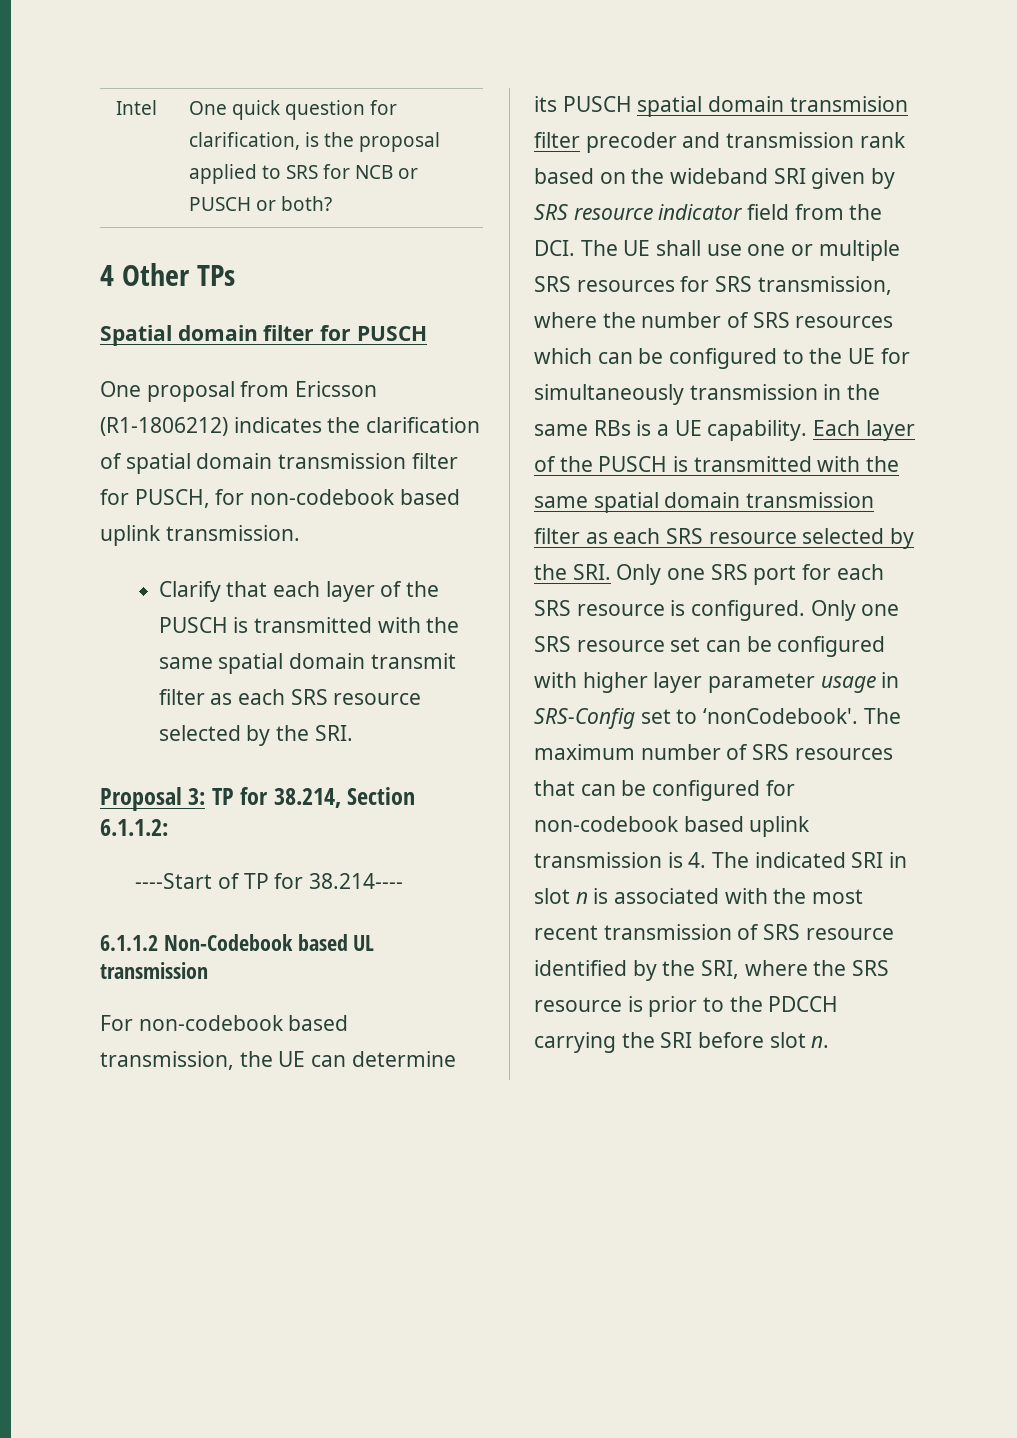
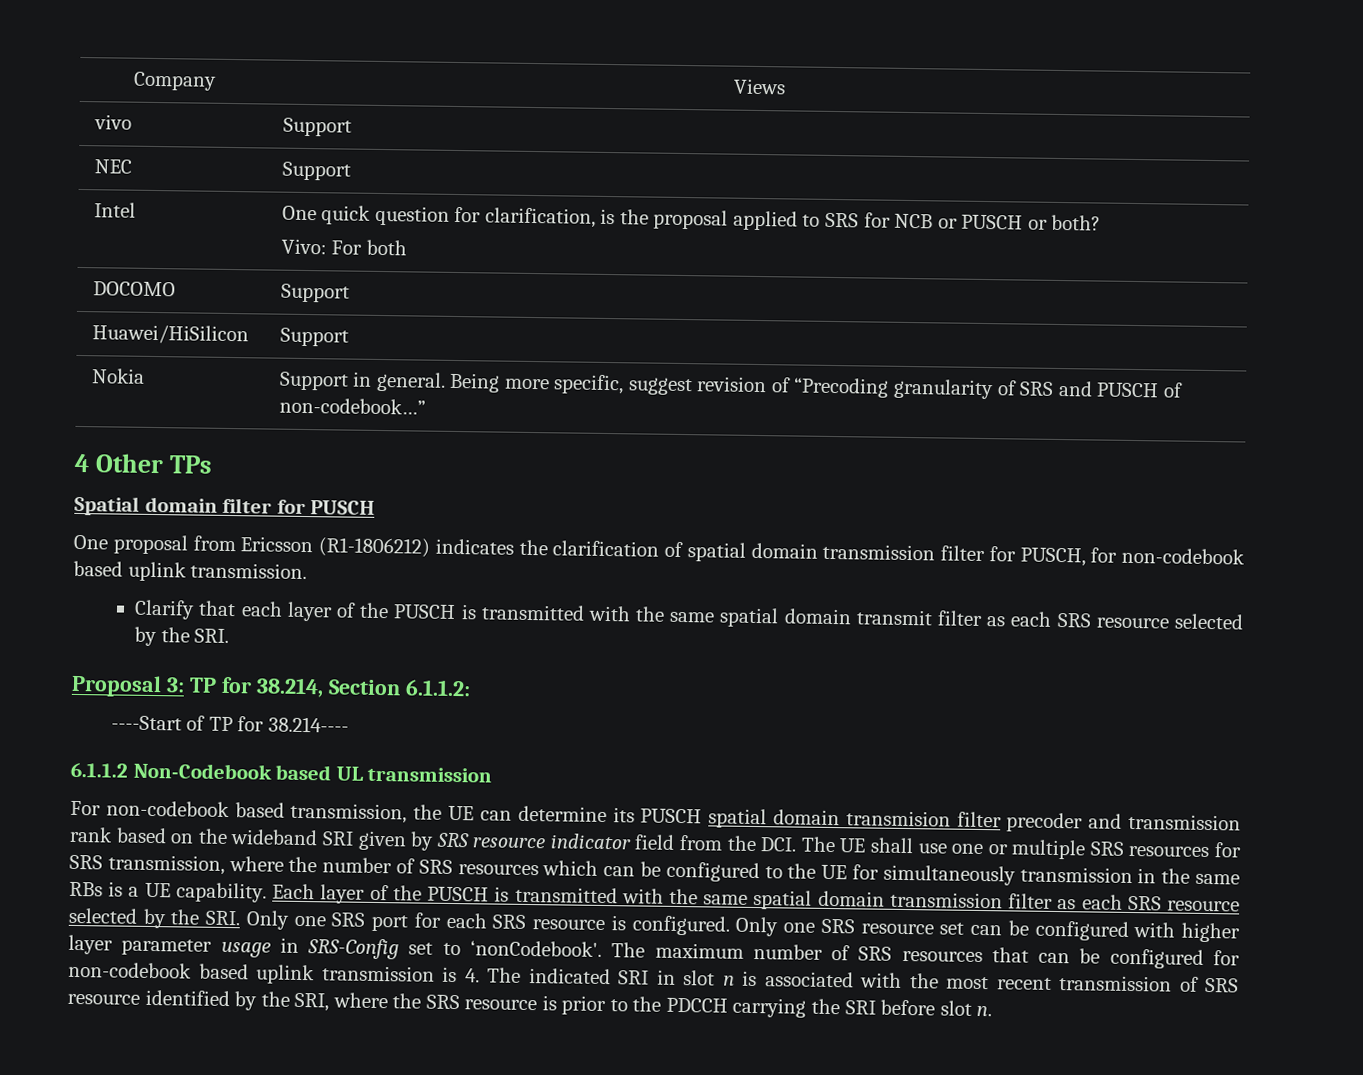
+ Company | Views
+ vivo | Support
+ NEC | Support
  Intel | One quick question for clarification, is the proposal applied to SRS for NCB or PUSCH or both?
+ Vivo: For both
+ DOCOMO | Support
+ Huawei/HiSilicon | Support
+ Nokia | Support in general. Being more specific, suggest revision of “Precoding granularity of SRS and PUSCH of non-codebook…”

